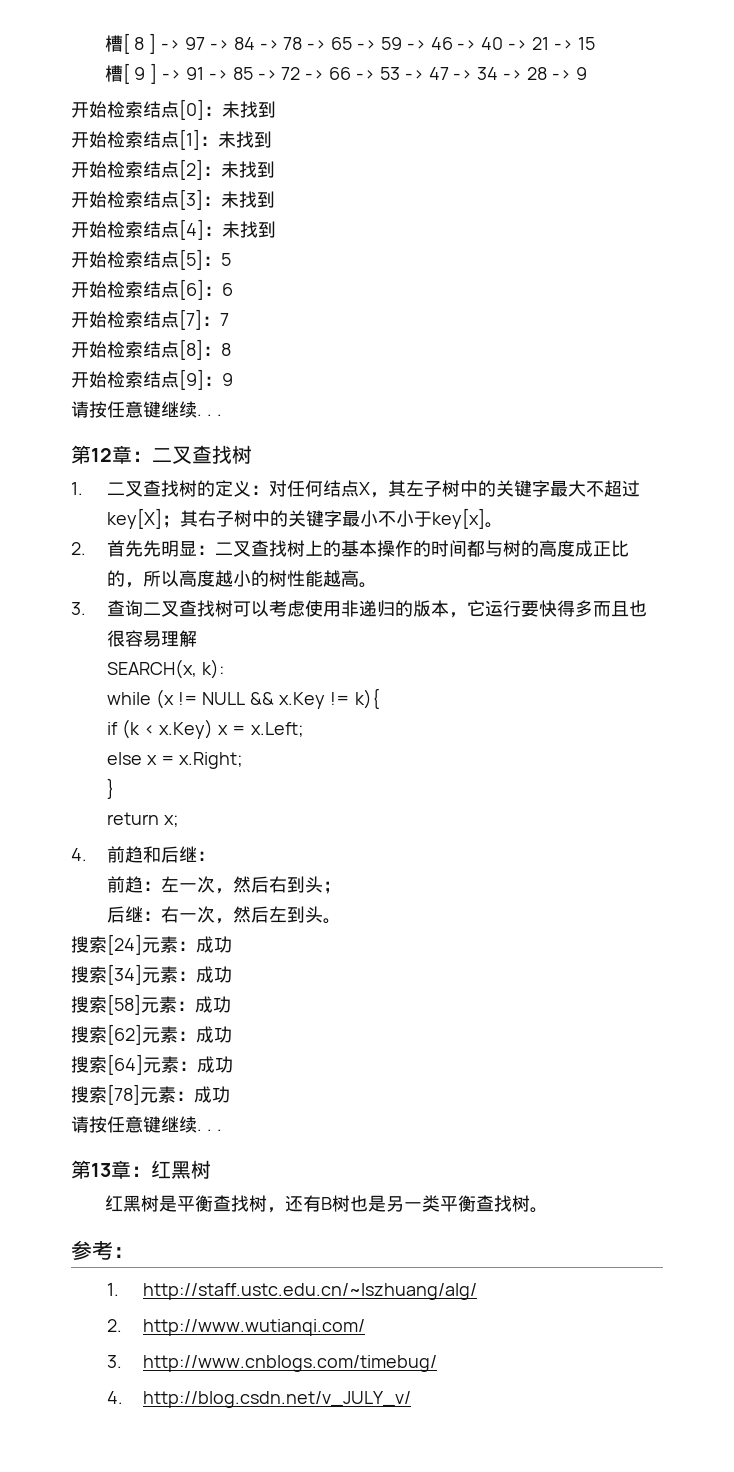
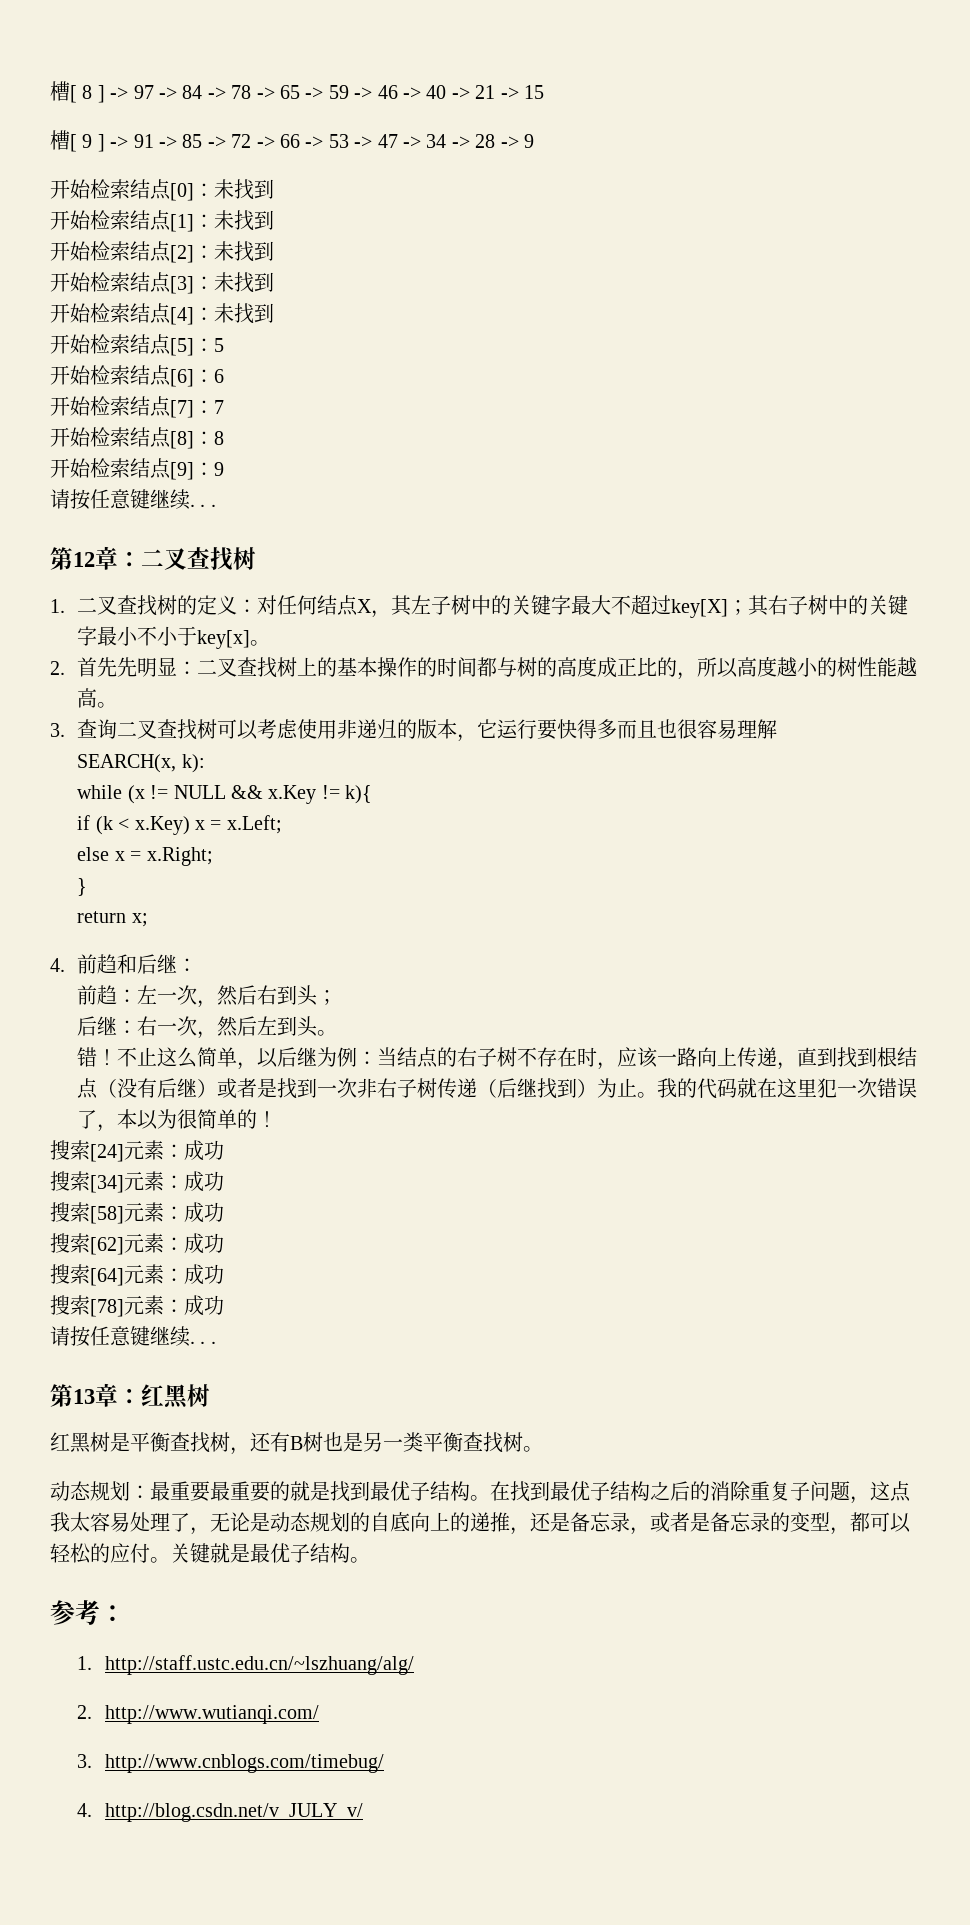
+ 错！不止这么简单，以后继为例：当结点的右子树不存在时，应该一路向上传递，直到找到根结点（没有后继）或者是找到一次非右子树传递（后继找到）为止。我的代码就在这里犯一次错误了，本以为很简单的！
+ 动态规划：最重要最重要的就是找到最优子结构。在找到最优子结构之后的消除重复子问题，这点我太容易处理了，无论是动态规划的自底向上的递推，还是备忘录，或者是备忘录的变型，都可以轻松的应付。关键就是最优子结构。

